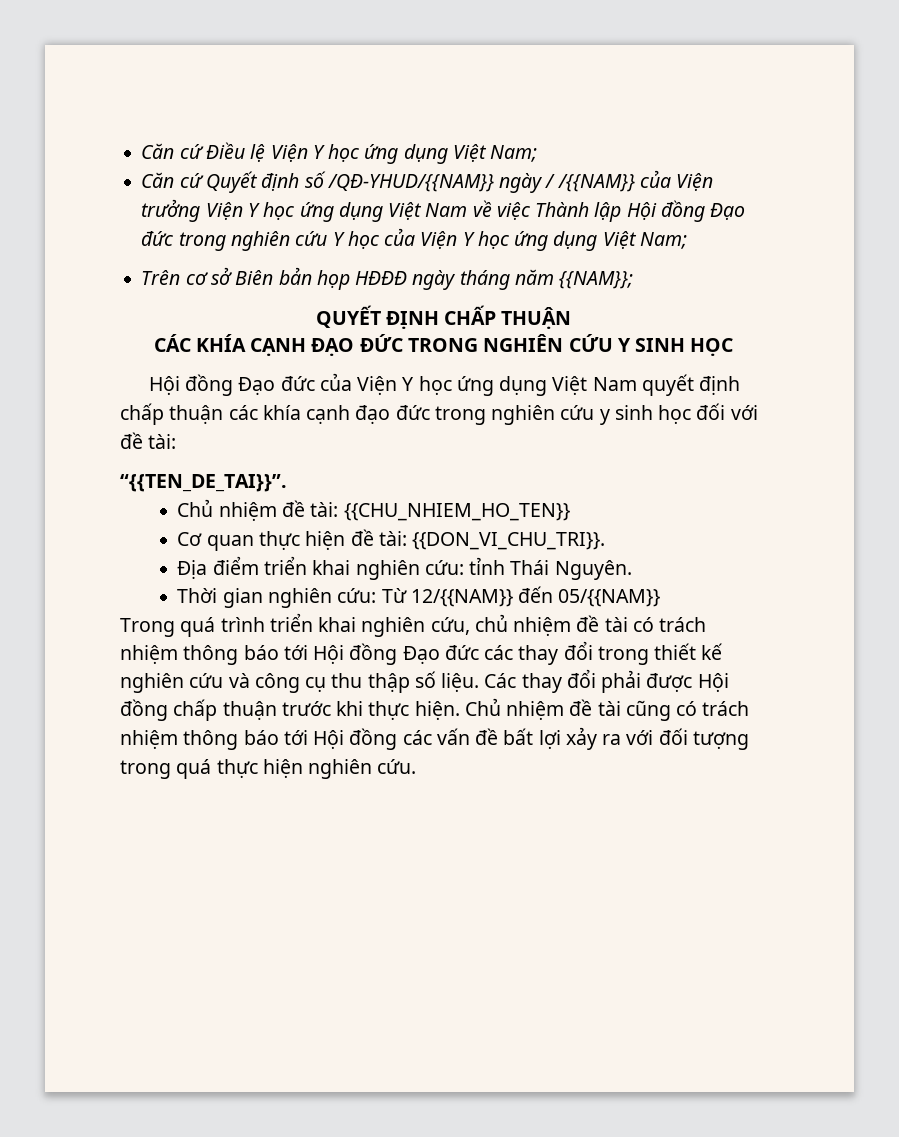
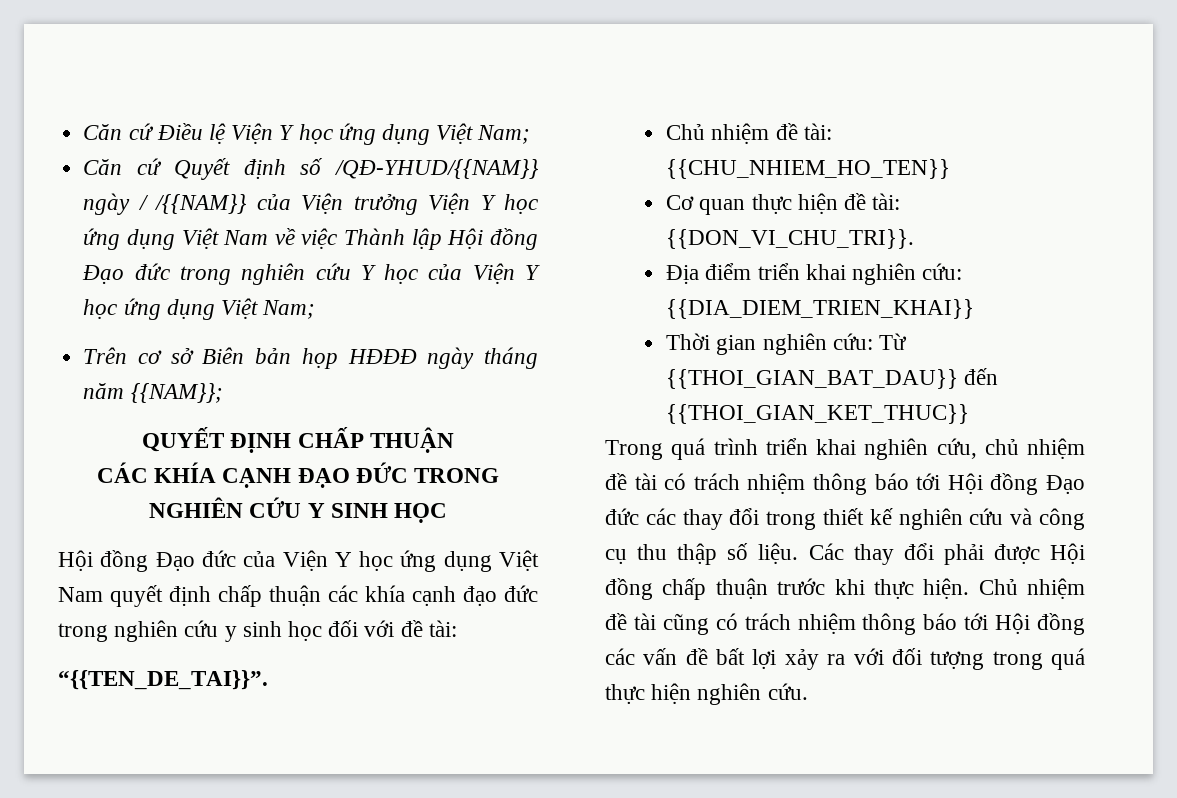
- Địa điểm triển khai nghiên cứu: tỉnh Thái Nguyên.
+ Địa điểm triển khai nghiên cứu: {{DIA_DIEM_TRIEN_KHAI}}
- Thời gian nghiên cứu: Từ 12/{{NAM}} đến 05/{{NAM}}
+ Thời gian nghiên cứu: Từ {{THOI_GIAN_BAT_DAU}} đến {{THOI_GIAN_KET_THUC}}

